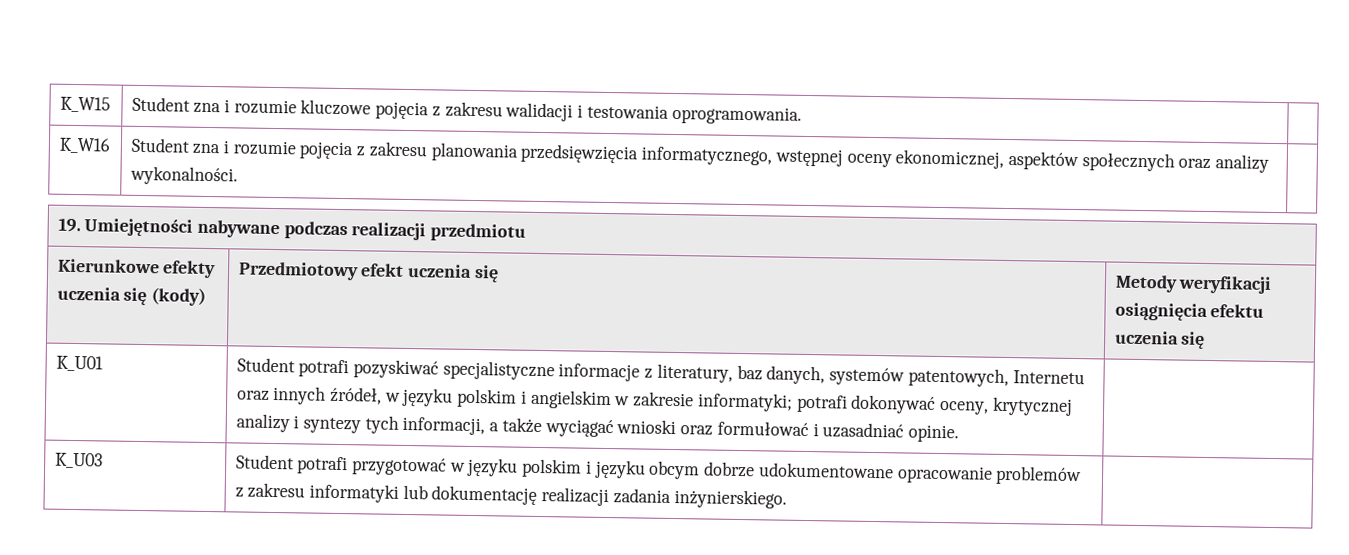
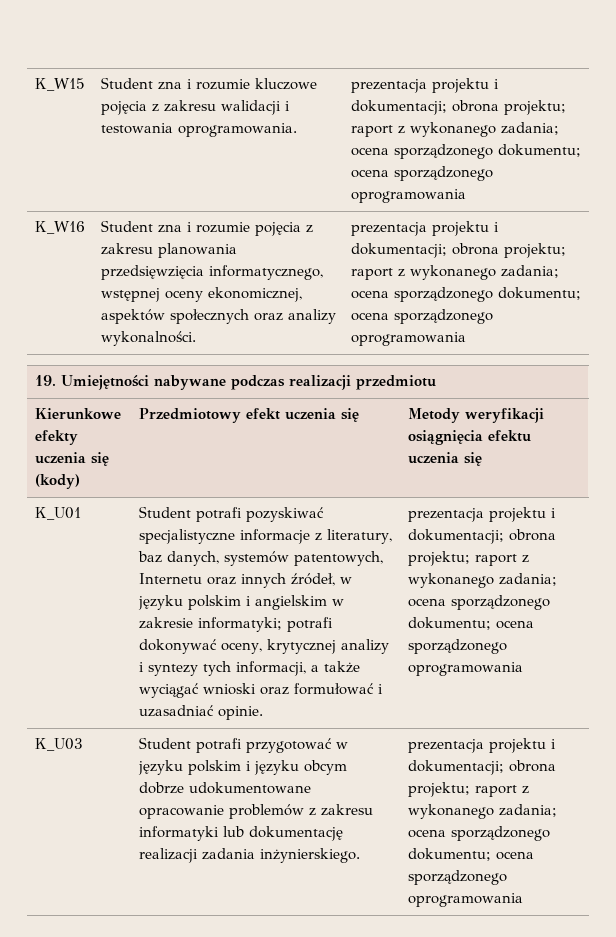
- K_W15 | Student zna i rozumie kluczowe pojęcia z zakresu walidacji i testowania oprogramowania. |
+ K_W15 | Student zna i rozumie kluczowe pojęcia z zakresu walidacji i testowania oprogramowania. | prezentacja projektu i dokumentacji; obrona projektu; raport z wykonanego zadania; ocena sporządzonego dokumentu; ocena sporządzonego oprogramowania
- K_W16 | Student zna i rozumie pojęcia z zakresu planowania przedsięwzięcia informatycznego, wstępnej oceny ekonomicznej, aspektów społecznych oraz analizy wykonalności. |
+ K_W16 | Student zna i rozumie pojęcia z zakresu planowania przedsięwzięcia informatycznego, wstępnej oceny ekonomicznej, aspektów społecznych oraz analizy wykonalności. | prezentacja projektu i dokumentacji; obrona projektu; raport z wykonanego zadania; ocena sporządzonego dokumentu; ocena sporządzonego oprogramowania
- Student potrafi pozyskiwać specjalistyczne informacje z literatury, baz danych, systemów patentowych, Internetu oraz innych źródeł, w języku polskim i angielskim w zakresie informatyki; potrafi dokonywać oceny, krytycznej analizy i syntezy tych informacji, a także wyciągać wnioski oraz formułować i uzasadniać opinie.
+ Student potrafi pozyskiwać specjalistyczne informacje z literatury, baz danych, systemów patentowych, Internetu oraz innych źródeł, w języku polskim i angielskim w zakresie informatyki; potrafi dokonywać oceny, krytycznej analizy i syntezy tych informacji, a także wyciągać wnioski oraz formułować i uzasadniać opinie. | prezentacja projektu i dokumentacji; obrona projektu; raport z wykonanego zadania; ocena sporządzonego dokumentu; ocena sporządzonego oprogramowania
- K_U03 | Student potrafi przygotować w języku polskim i języku obcym dobrze udokumentowane opracowanie problemów z zakresu informatyki lub dokumentację realizacji zadania inżynierskiego. |
+ K_U03 | Student potrafi przygotować w języku polskim i języku obcym dobrze udokumentowane opracowanie problemów z zakresu informatyki lub dokumentację realizacji zadania inżynierskiego. | prezentacja projektu i dokumentacji; obrona projektu; raport z wykonanego zadania; ocena sporządzonego dokumentu; ocena sporządzonego oprogramowania

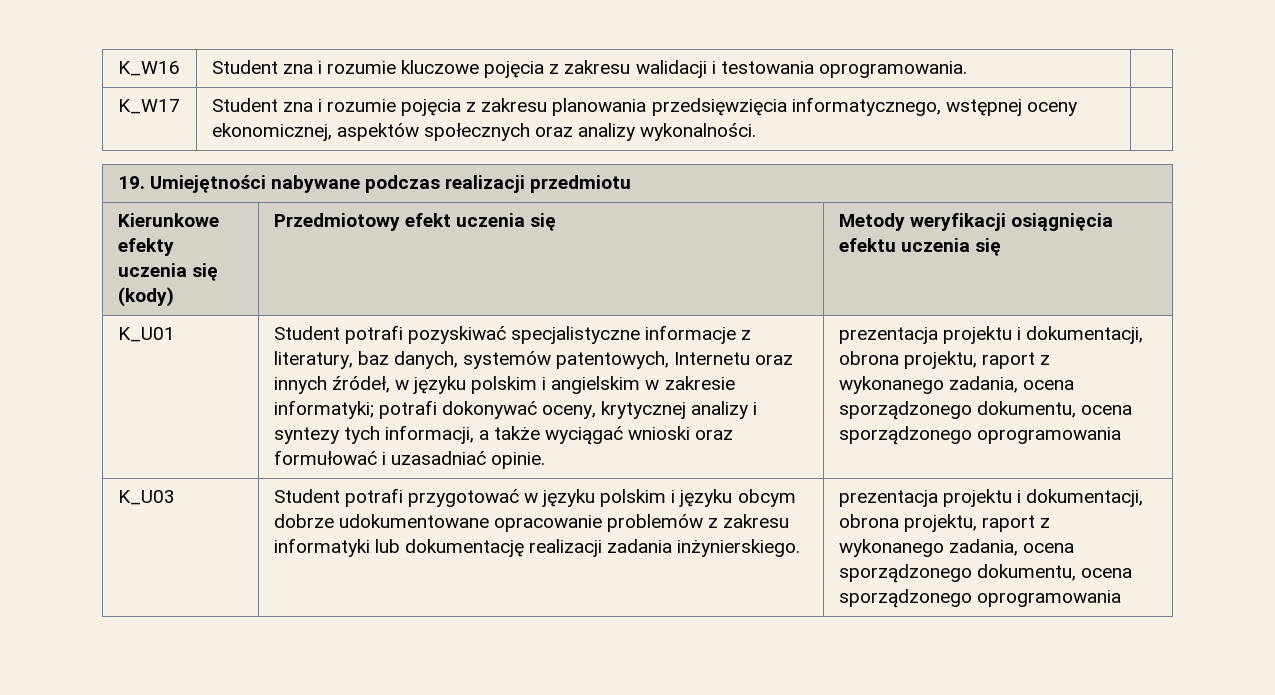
- K_W15 | Student zna i rozumie kluczowe pojęcia z zakresu walidacji i testowania oprogramowania. | prezentacja projektu i dokumentacji; obrona projektu; raport z wykonanego zadania; ocena sporządzonego dokumentu; ocena sporządzonego oprogramowania
- K_W16 | Student zna i rozumie pojęcia z zakresu planowania przedsięwzięcia informatycznego, wstępnej oceny ekonomicznej, aspektów społecznych oraz analizy wykonalności. | prezentacja projektu i dokumentacji; obrona projektu; raport z wykonanego zadania; ocena sporządzonego dokumentu; ocena sporządzonego oprogramowania
+ K_W16 | Student zna i rozumie kluczowe pojęcia z zakresu walidacji i testowania oprogramowania. |
+ K_W17 | Student zna i rozumie pojęcia z zakresu planowania przedsięwzięcia informatycznego, wstępnej oceny ekonomicznej, aspektów społecznych oraz analizy wykonalności. |
- Student potrafi pozyskiwać specjalistyczne informacje z literatury, baz danych, systemów patentowych, Internetu oraz innych źródeł, w języku polskim i angielskim w zakresie informatyki; potrafi dokonywać oceny, krytycznej analizy i syntezy tych informacji, a także wyciągać wnioski oraz formułować i uzasadniać opinie. | prezentacja projektu i dokumentacji; obrona projektu; raport z wykonanego zadania; ocena sporządzonego dokumentu; ocena sporządzonego oprogramowania
+ Student potrafi pozyskiwać specjalistyczne informacje z literatury, baz danych, systemów patentowych, Internetu oraz innych źródeł, w języku polskim i angielskim w zakresie informatyki; potrafi dokonywać oceny, krytycznej analizy i syntezy tych informacji, a także wyciągać wnioski oraz formułować i uzasadniać opinie. | prezentacja projektu i dokumentacji, obrona projektu, raport z wykonanego zadania, ocena sporządzonego dokumentu, ocena sporządzonego oprogramowania
- K_U03 | Student potrafi przygotować w języku polskim i języku obcym dobrze udokumentowane opracowanie problemów z zakresu informatyki lub dokumentację realizacji zadania inżynierskiego. | prezentacja projektu i dokumentacji; obrona projektu; raport z wykonanego zadania; ocena sporządzonego dokumentu; ocena sporządzonego oprogramowania
+ K_U03 | Student potrafi przygotować w języku polskim i języku obcym dobrze udokumentowane opracowanie problemów z zakresu informatyki lub dokumentację realizacji zadania inżynierskiego. | prezentacja projektu i dokumentacji, obrona projektu, raport z wykonanego zadania, ocena sporządzonego dokumentu, ocena sporządzonego oprogramowania

